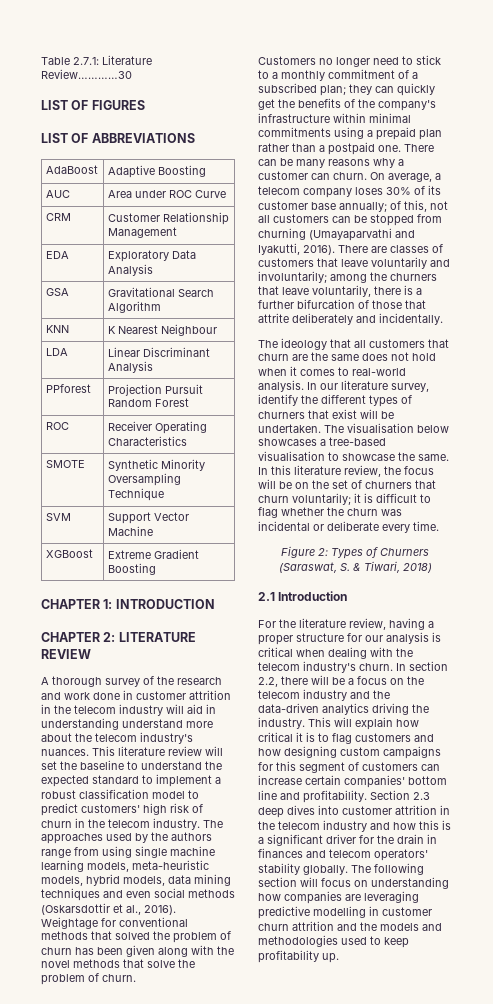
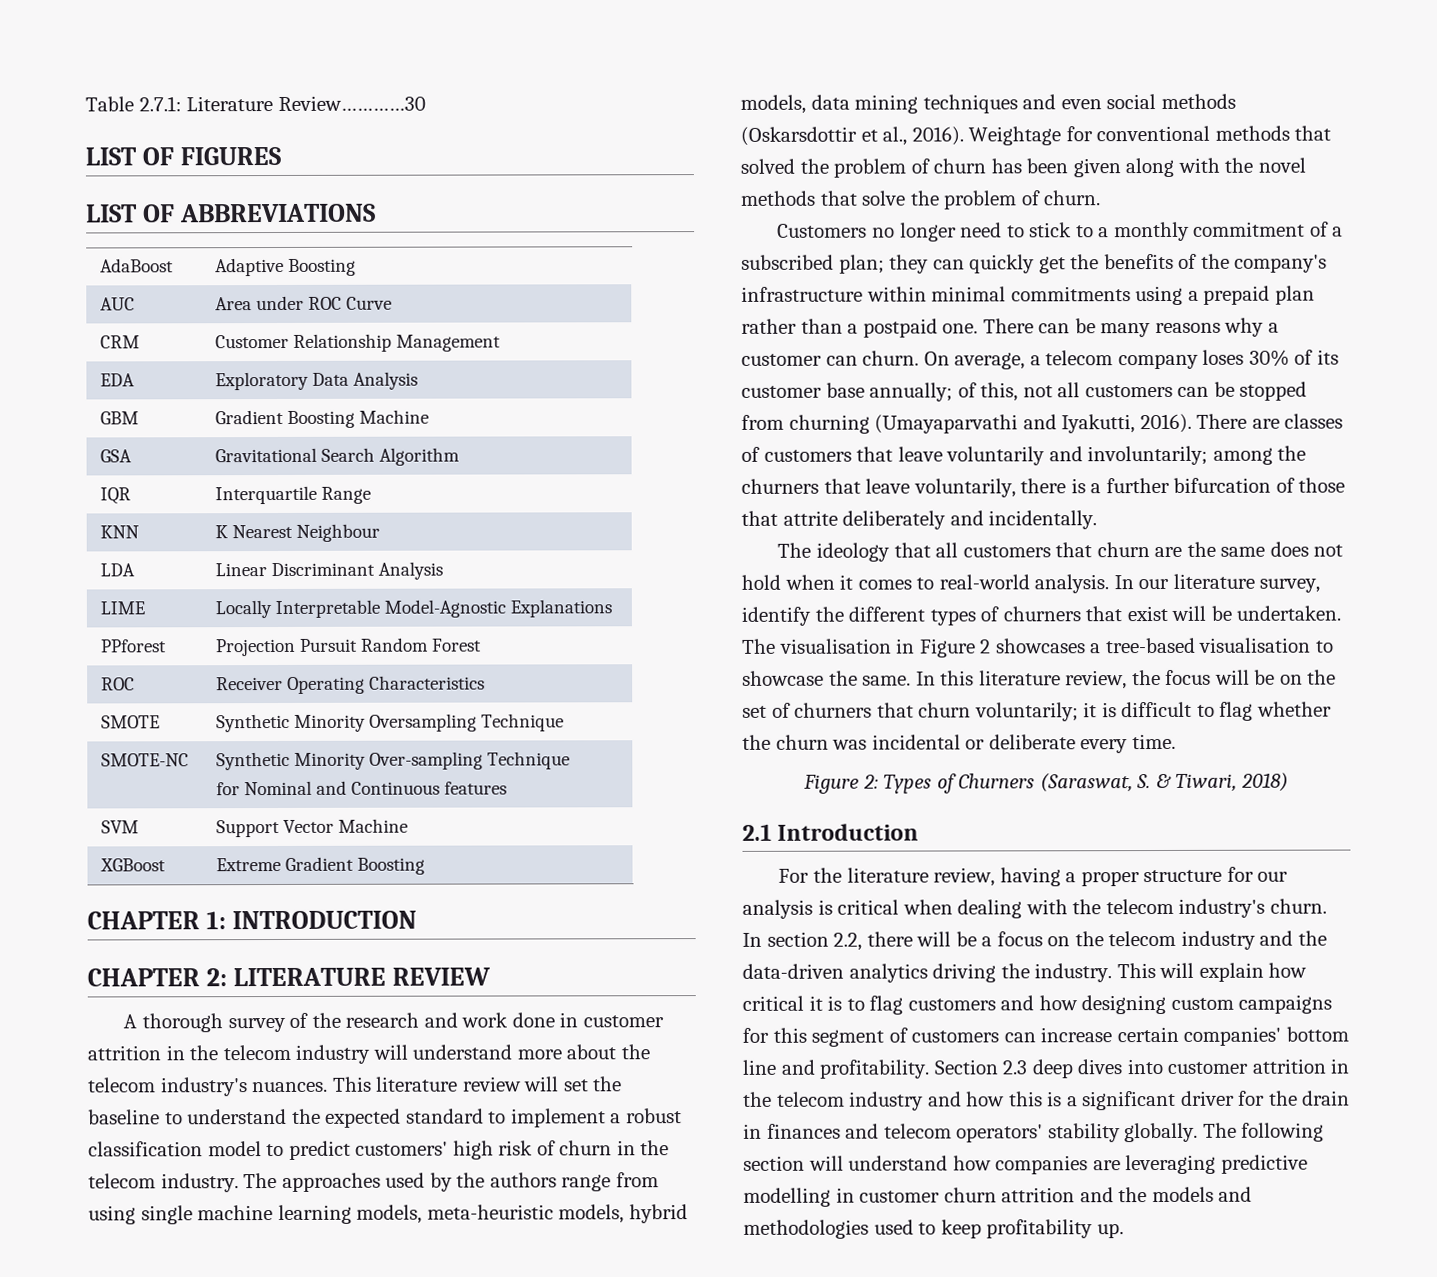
+ GBM | Gradient Boosting Machine
+ IQR | Interquartile Range
+ LIME | Locally Interpretable Model-Agnostic Explanations
+ SMOTE-NC | Synthetic Minority Over-sampling Technique
+ for Nominal and Continuous features
- A thorough survey of the research and work done in customer attrition in the telecom industry will aid in understanding understand more about the telecom industry's nuances.
+ A thorough survey of the research and work done in customer attrition in the telecom industry will understand more about the telecom industry's nuances.
- The visualisation below showcases a tree-based visualisation to showcase the same.
+ The visualisation in Figure 2 showcases a tree-based visualisation to showcase the same.
- The following section will focus on understanding how companies are leveraging predictive modelling in customer churn attrition and the models and methodologies used to keep profitability up.
+ The following section will understand how companies are leveraging predictive modelling in customer churn attrition and the models and methodologies used to keep profitability up.

